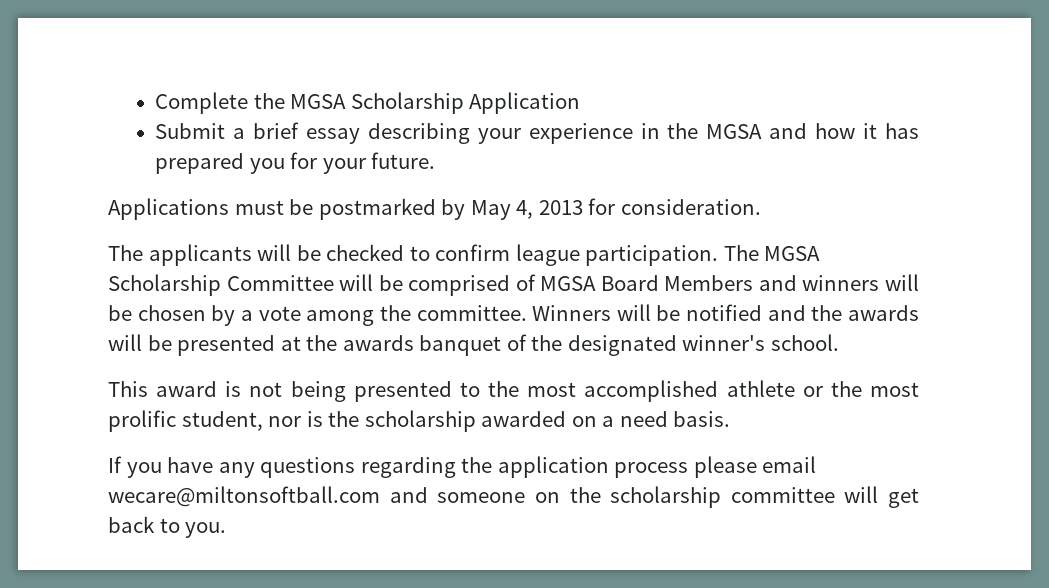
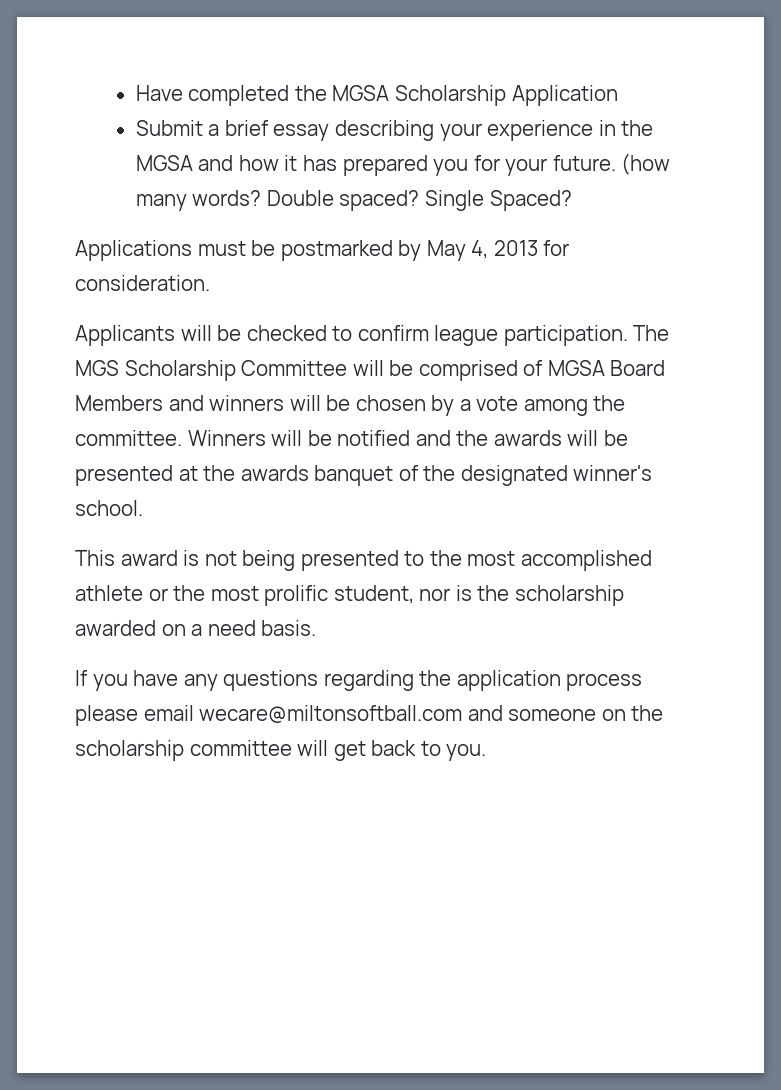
- Complete the MGSA Scholarship Application
+ Have completed the MGSA Scholarship Application
+ (how many words? Double spaced? Single Spaced?
- The applicants will be checked to confirm league participation.
+ Applicants will be checked to confirm league participation.
- The MGSA Scholarship Committee will be comprised of MGSA Board Members and winners will be chosen by a vote among the committee.
+ The MGS Scholarship Committee will be comprised of MGSA Board Members and winners will be chosen by a vote among the committee.

